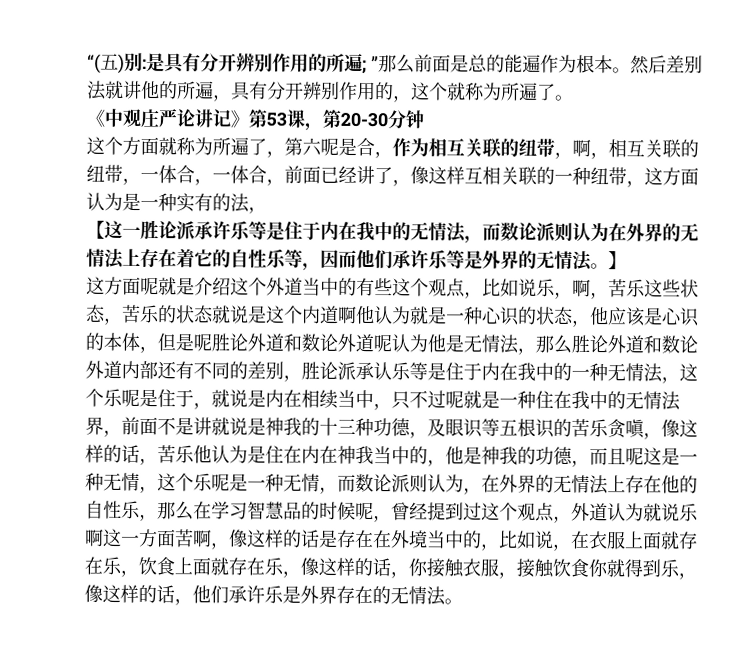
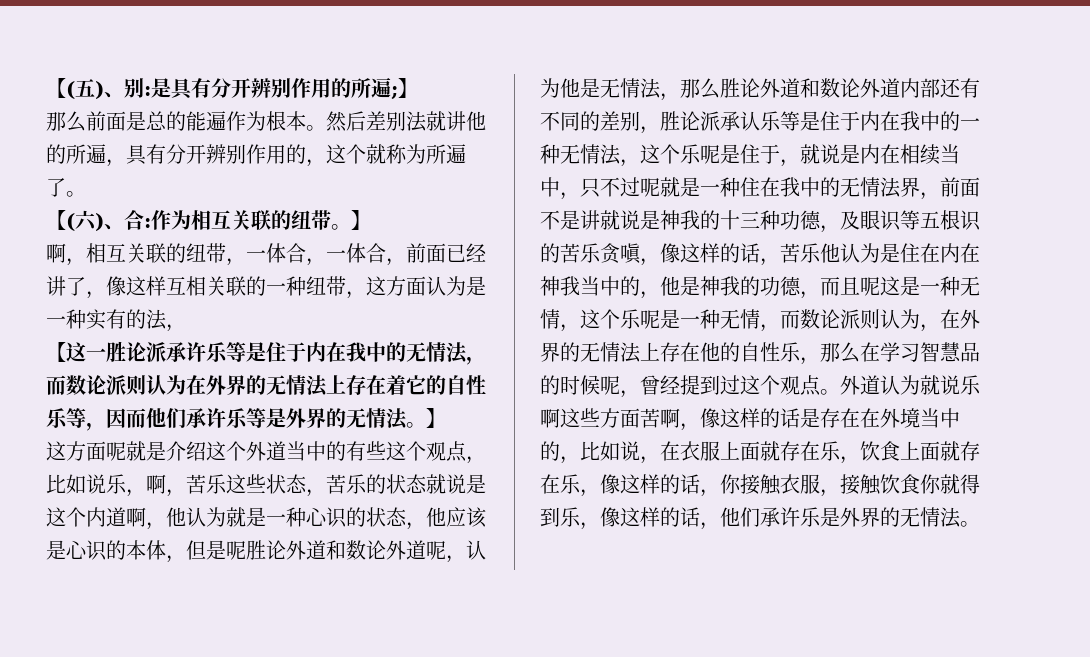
- “(五)别:是具有分开辨别作用的所遍; ”那么前面是总的能遍作为根本。
+ 【(五)、别:是具有分开辨别作用的所遍;】
+ 那么前面是总的能遍作为根本。
- 《中观庄严论讲记》第53课，第20-30分钟
- 这个方面就称为所遍了，第六呢是合，作为相互关联的纽带，啊，相互关联的纽带，一体合，一体合，前面已经讲了，像这样互相关联的一种纽带，这方面认为是一种实有的法，
+ 【(六)、合:作为相互关联的纽带。】
+ 啊，相互关联的纽带，一体合，一体合，前面已经讲了，像这样互相关联的一种纽带，这方面认为是一种实有的法，
- 这方面呢就是介绍这个外道当中的有些这个观点，比如说乐，啊，苦乐这些状态，苦乐的状态就说是这个内道啊他认为就是一种心识的状态，他应该是心识的本体，但是呢胜论外道和数论外道呢认为他是无情法，那么胜论外道和数论外道内部还有不同的差别，胜论派承认乐等是住于内在我中的一种无情法，这个乐呢是住于，就说是内在相续当中，只不过呢就是一种住在我中的无情法界，前面不是讲就说是神我的十三种功德，及眼识等五根识的苦乐贪嗔，像这样的话，苦乐他认为是住在内在神我当中的，他是神我的功德，而且呢这是一种无情，这个乐呢是一种无情，而数论派则认为，在外界的无情法上存在他的自性乐，那么在学习智慧品的时候呢，曾经提到过这个观点，外道认为就说乐啊这一方面苦啊，像这样的话是存在在外境当中的，比如说，在衣服上面就存在乐，饮食上面就存在乐，像这样的话，你接触衣服，接触饮食你就得到乐，像这样的话，他们承许乐是外界存在的无情法。
+ 这方面呢就是介绍这个外道当中的有些这个观点，比如说乐，啊，苦乐这些状态，苦乐的状态就说是这个内道啊，他认为就是一种心识的状态，他应该是心识的本体，但是呢胜论外道和数论外道呢，认为他是无情法，那么胜论外道和数论外道内部还有不同的差别，胜论派承认乐等是住于内在我中的一种无情法，这个乐呢是住于，就说是内在相续当中，只不过呢就是一种住在我中的无情法界，前面不是讲就说是神我的十三种功德，及眼识等五根识的苦乐贪嗔，像这样的话，苦乐他认为是住在内在神我当中的，他是神我的功德，而且呢这是一种无情，这个乐呢是一种无情，而数论派则认为，在外界的无情法上存在他的自性乐，那么在学习智慧品的时候呢，曾经提到过这个观点。外道认为就说乐啊这些方面苦啊，像这样的话是存在在外境当中的，比如说，在衣服上面就存在乐，饮食上面就存在乐，像这样的话，你接触衣服，接触饮食你就得到乐，像这样的话，他们承许乐是外界的无情法。

